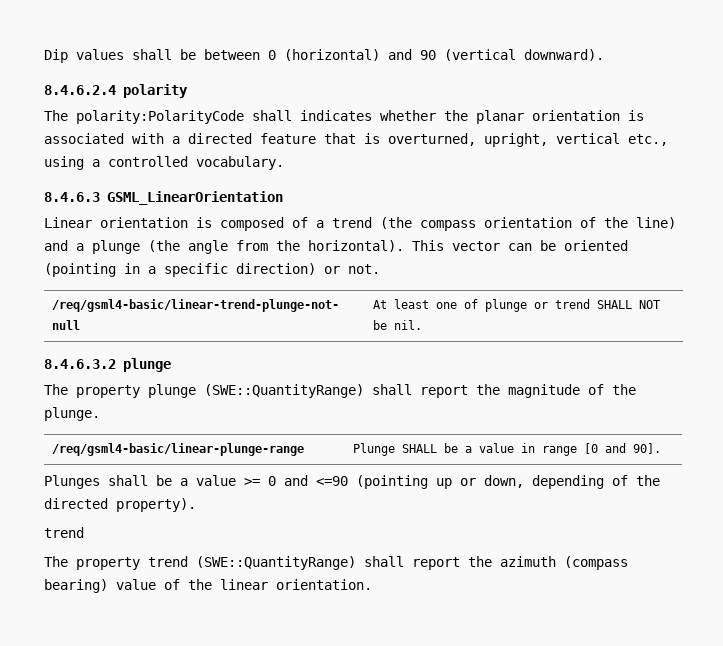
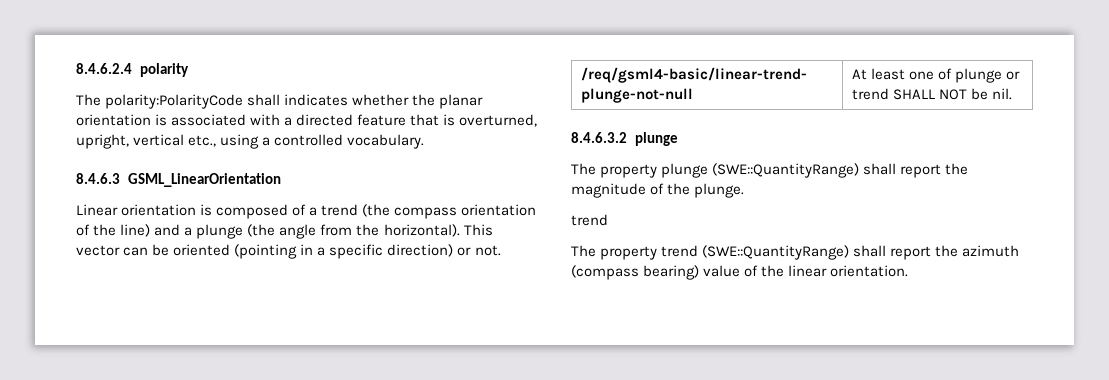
- Dip values shall be between 0 (horizontal) and 90 (vertical downward).
- /req/gsml4-basic/linear-plunge-range | Plunge SHALL be a value in range [0 and 90].
- Plunges shall be a value >= 0 and <=90 (pointing up or down, depending of the directed property).

